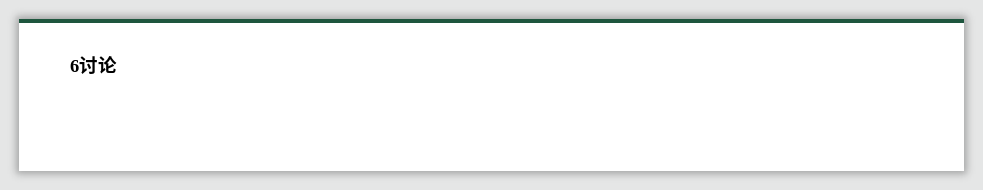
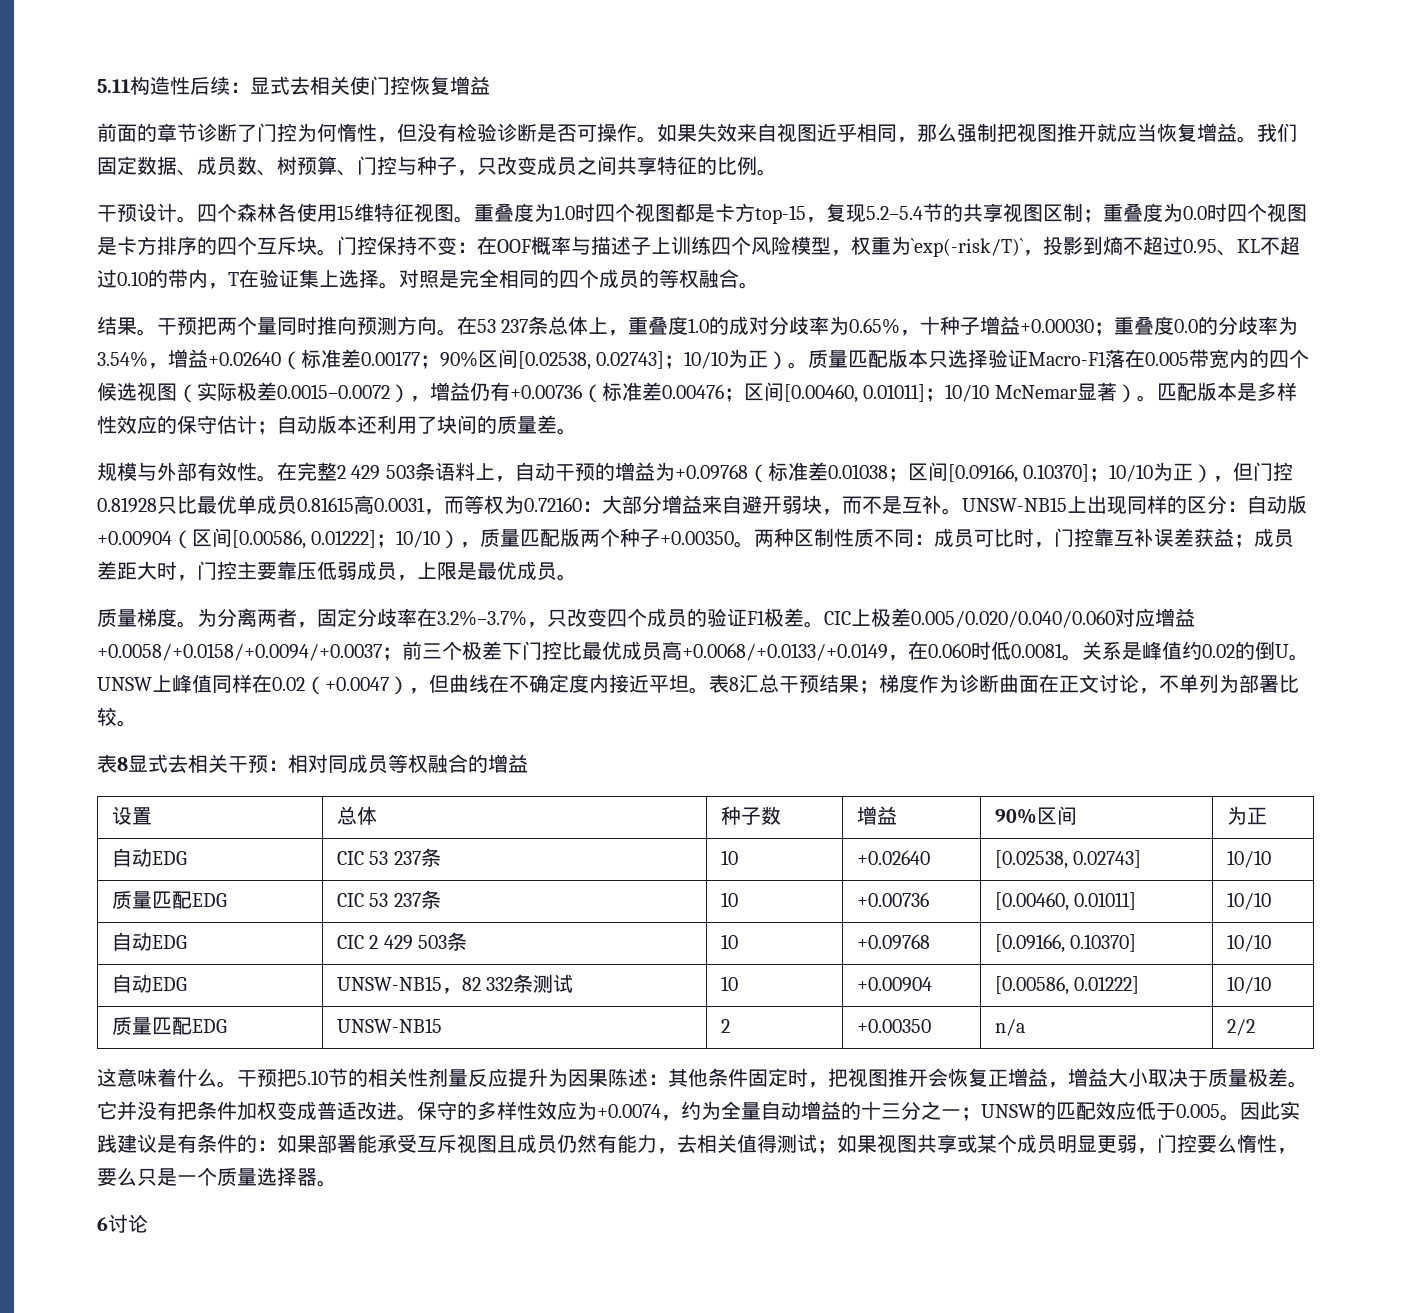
+ 5.11构造性后续：显式去相关使门控恢复增益
+ 前面的章节诊断了门控为何惰性，但没有检验诊断是否可操作。如果失效来自视图近乎相同，那么强制把视图推开就应当恢复增益。我们固定数据、成员数、树预算、门控与种子，只改变成员之间共享特征的比例。
+ 干预设计。四个森林各使用15维特征视图。重叠度为1.0时四个视图都是卡方top-15，复现5.2–5.4节的共享视图区制；重叠度为0.0时四个视图是卡方排序的四个互斥块。门控保持不变：在OOF概率与描述子上训练四个风险模型，权重为`exp(-risk/T)`，投影到熵不超过0.95、KL不超过0.10的带内，T在验证集上选择。对照是完全相同的四个成员的等权融合。
+ 结果。干预把两个量同时推向预测方向。在53 237条总体上，重叠度1.0的成对分歧率为0.65%，十种子增益+0.00030；重叠度0.0的分歧率为3.54%，增益+0.02640（标准差0.00177；90%区间[0.02538, 0.02743]；10/10为正）。质量匹配版本只选择验证Macro-F1落在0.005带宽内的四个候选视图（实际极差0.0015–0.0072），增益仍有+0.00736（标准差0.00476；区间[0.00460, 0.01011]；10/10 McNemar显著）。匹配版本是多样性效应的保守估计；自动版本还利用了块间的质量差。
+ 规模与外部有效性。在完整2 429 503条语料上，自动干预的增益为+0.09768（标准差0.01038；区间[0.09166, 0.10370]；10/10为正），但门控0.81928只比最优单成员0.81615高0.0031，而等权为0.72160：大部分增益来自避开弱块，而不是互补。UNSW-NB15上出现同样的区分：自动版+0.00904（区间[0.00586, 0.01222]；10/10），质量匹配版两个种子+0.00350。两种区制性质不同：成员可比时，门控靠互补误差获益；成员差距大时，门控主要靠压低弱成员，上限是最优成员。
+ 质量梯度。为分离两者，固定分歧率在3.2%–3.7%，只改变四个成员的验证F1极差。CIC上极差0.005/0.020/0.040/0.060对应增益+0.0058/+0.0158/+0.0094/+0.0037；前三个极差下门控比最优成员高+0.0068/+0.0133/+0.0149，在0.060时低0.0081。关系是峰值约0.02的倒U。UNSW上峰值同样在0.02（+0.0047），但曲线在不确定度内接近平坦。表8汇总干预结果；梯度作为诊断曲面在正文讨论，不单列为部署比较。
+ 表8显式去相关干预：相对同成员等权融合的增益
+ 设置 | 总体 | 种子数 | 增益 | 90%区间 | 为正
+ 自动EDG | CIC 53 237条 | 10 | +0.02640 | [0.02538, 0.02743] | 10/10
+ 质量匹配EDG | CIC 53 237条 | 10 | +0.00736 | [0.00460, 0.01011] | 10/10
+ 自动EDG | CIC 2 429 503条 | 10 | +0.09768 | [0.09166, 0.10370] | 10/10
+ 自动EDG | UNSW-NB15，82 332条测试 | 10 | +0.00904 | [0.00586, 0.01222] | 10/10
+ 质量匹配EDG | UNSW-NB15 | 2 | +0.00350 | n/a | 2/2
+ 这意味着什么。干预把5.10节的相关性剂量反应提升为因果陈述：其他条件固定时，把视图推开会恢复正增益，增益大小取决于质量极差。它并没有把条件加权变成普适改进。保守的多样性效应为+0.0074，约为全量自动增益的十三分之一；UNSW的匹配效应低于0.005。因此实践建议是有条件的：如果部署能承受互斥视图且成员仍然有能力，去相关值得测试；如果视图共享或某个成员明显更弱，门控要么惰性，要么只是一个质量选择器。

